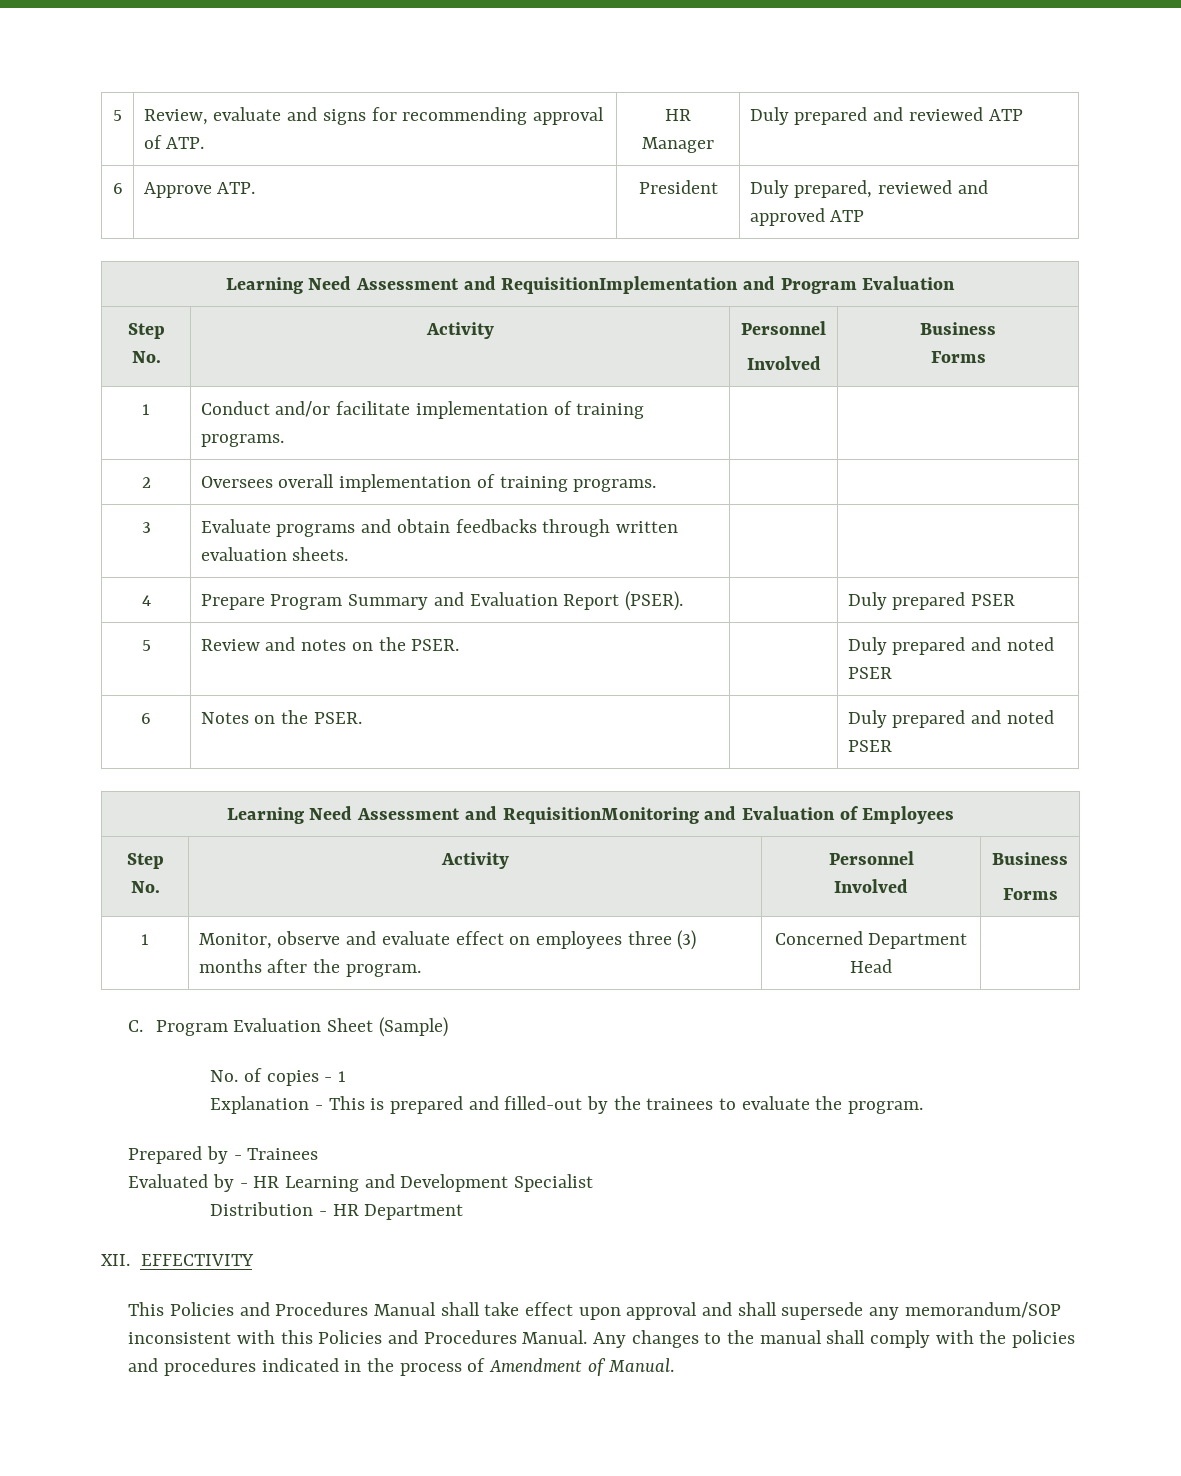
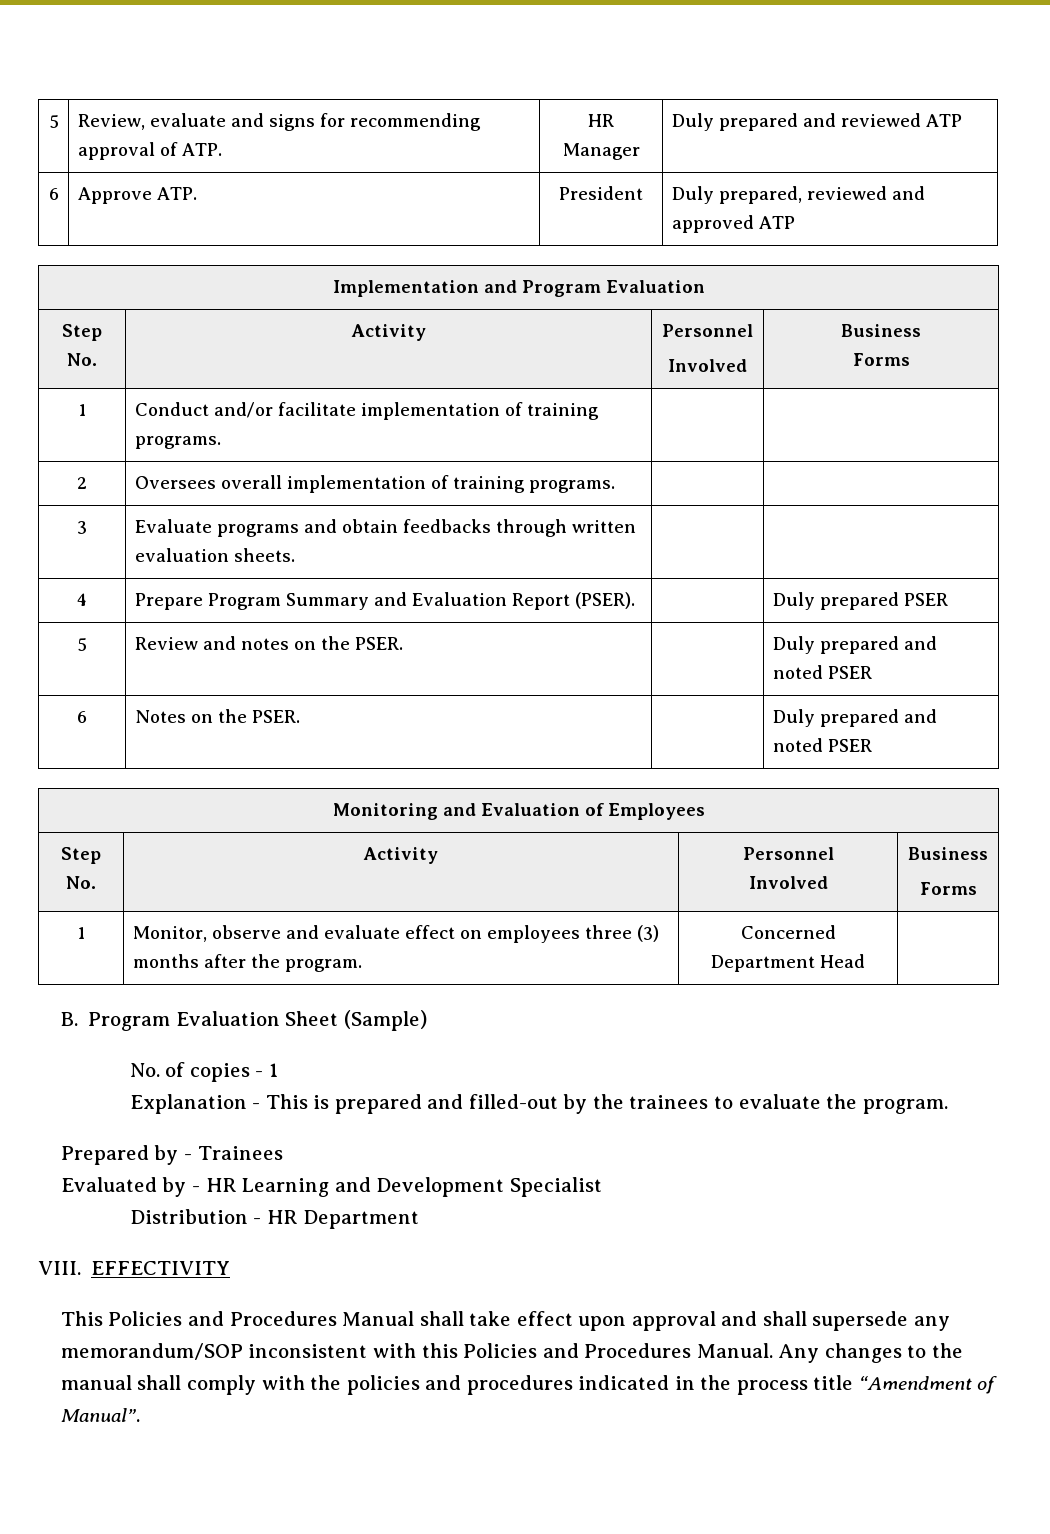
- Learning Need Assessment and RequisitionImplementation and Program Evaluation
+ Implementation and Program Evaluation
- Learning Need Assessment and RequisitionMonitoring and Evaluation of Employees
+ Monitoring and Evaluation of Employees
- C. Program Evaluation Sheet (Sample)
+ B. Program Evaluation Sheet (Sample)
- XII. EFFECTIVITY
+ VIII. EFFECTIVITY
- Any changes to the manual shall comply with the policies and procedures indicated in the process of Amendment of Manual.
+ Any changes to the manual shall comply with the policies and procedures indicated in the process title “Amendment of Manual”.

